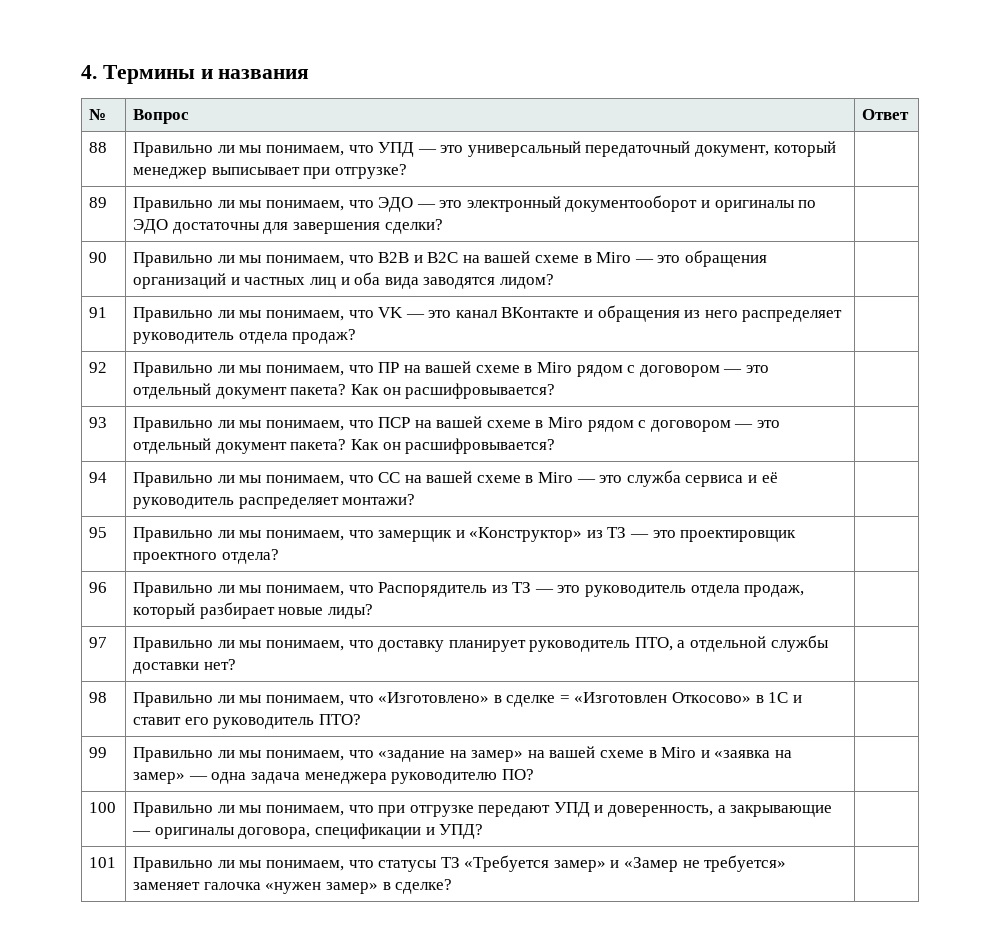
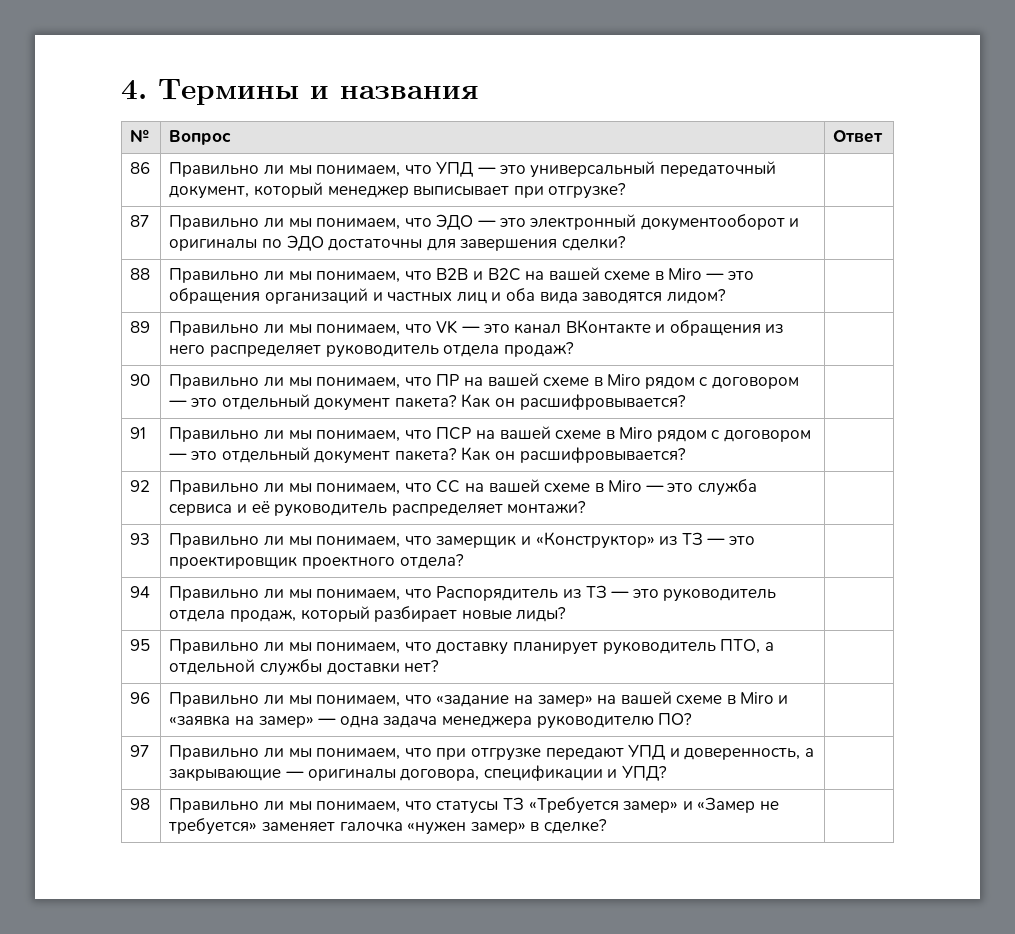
- 88 | Правильно ли мы понимаем, что УПД — это универсальный передаточный документ, который менеджер выписывает при отгрузке? |
+ 86 | Правильно ли мы понимаем, что УПД — это универсальный передаточный документ, который менеджер выписывает при отгрузке? |
- 89 | Правильно ли мы понимаем, что ЭДО — это электронный документооборот и оригиналы по ЭДО достаточны для завершения сделки? |
+ 87 | Правильно ли мы понимаем, что ЭДО — это электронный документооборот и оригиналы по ЭДО достаточны для завершения сделки? |
- 90 | Правильно ли мы понимаем, что B2B и B2C на вашей схеме в Miro — это обращения организаций и частных лиц и оба вида заводятся лидом? |
+ 88 | Правильно ли мы понимаем, что B2B и B2C на вашей схеме в Miro — это обращения организаций и частных лиц и оба вида заводятся лидом? |
- 91 | Правильно ли мы понимаем, что VK — это канал ВКонтакте и обращения из него распределяет руководитель отдела продаж? |
+ 89 | Правильно ли мы понимаем, что VK — это канал ВКонтакте и обращения из него распределяет руководитель отдела продаж? |
- 92 | Правильно ли мы понимаем, что ПР на вашей схеме в Miro рядом с договором — это отдельный документ пакета? Как он расшифровывается? |
+ 90 | Правильно ли мы понимаем, что ПР на вашей схеме в Miro рядом с договором — это отдельный документ пакета? Как он расшифровывается? |
- 93 | Правильно ли мы понимаем, что ПСР на вашей схеме в Miro рядом с договором — это отдельный документ пакета? Как он расшифровывается? |
+ 91 | Правильно ли мы понимаем, что ПСР на вашей схеме в Miro рядом с договором — это отдельный документ пакета? Как он расшифровывается? |
- 94 | Правильно ли мы понимаем, что СС на вашей схеме в Miro — это служба сервиса и её руководитель распределяет монтажи? |
+ 92 | Правильно ли мы понимаем, что СС на вашей схеме в Miro — это служба сервиса и её руководитель распределяет монтажи? |
- 95 | Правильно ли мы понимаем, что замерщик и «Конструктор» из ТЗ — это проектировщик проектного отдела? |
+ 93 | Правильно ли мы понимаем, что замерщик и «Конструктор» из ТЗ — это проектировщик проектного отдела? |
- 96 | Правильно ли мы понимаем, что Распорядитель из ТЗ — это руководитель отдела продаж, который разбирает новые лиды? |
+ 94 | Правильно ли мы понимаем, что Распорядитель из ТЗ — это руководитель отдела продаж, который разбирает новые лиды? |
- 97 | Правильно ли мы понимаем, что доставку планирует руководитель ПТО, а отдельной службы доставки нет? |
+ 95 | Правильно ли мы понимаем, что доставку планирует руководитель ПТО, а отдельной службы доставки нет? |
- 98 | Правильно ли мы понимаем, что «Изготовлено» в сделке = «Изготовлен Откосово» в 1С и ставит его руководитель ПТО? |
- 99 | Правильно ли мы понимаем, что «задание на замер» на вашей схеме в Miro и «заявка на замер» — одна задача менеджера руководителю ПО? |
+ 96 | Правильно ли мы понимаем, что «задание на замер» на вашей схеме в Miro и «заявка на замер» — одна задача менеджера руководителю ПО? |
- 100 | Правильно ли мы понимаем, что при отгрузке передают УПД и доверенность, а закрывающие — оригиналы договора, спецификации и УПД? |
+ 97 | Правильно ли мы понимаем, что при отгрузке передают УПД и доверенность, а закрывающие — оригиналы договора, спецификации и УПД? |
- 101 | Правильно ли мы понимаем, что статусы ТЗ «Требуется замер» и «Замер не требуется» заменяет галочка «нужен замер» в сделке? |
+ 98 | Правильно ли мы понимаем, что статусы ТЗ «Требуется замер» и «Замер не требуется» заменяет галочка «нужен замер» в сделке? |

